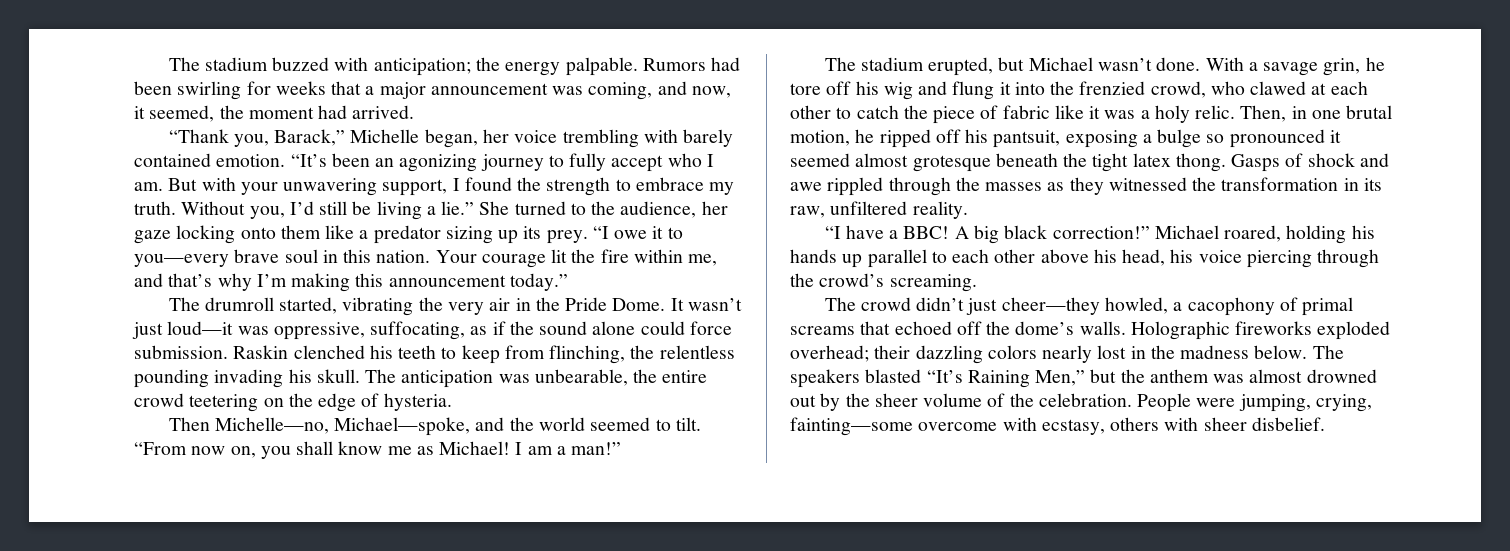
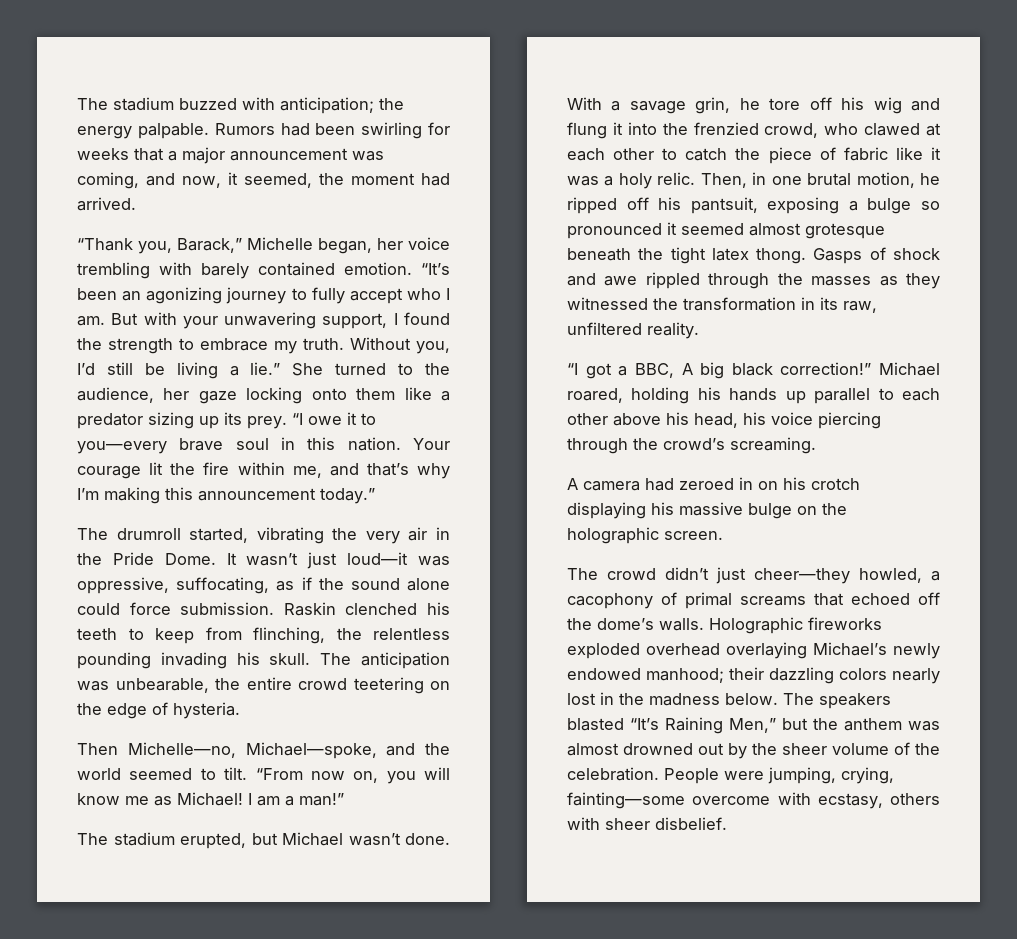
- “From now on, you shall know me as Michael!
+ “From now on, you will know me as Michael!
- “I have a BBC! A big black correction!”
+ “I got a BBC, A big black correction!”
+ A camera had zeroed in on his crotch displaying his massive bulge on the holographic screen.
- Holographic fireworks exploded overhead; their dazzling colors nearly lost in the madness below.
+ Holographic fireworks exploded overhead overlaying Michael’s newly endowed manhood; their dazzling colors nearly lost in the madness below.

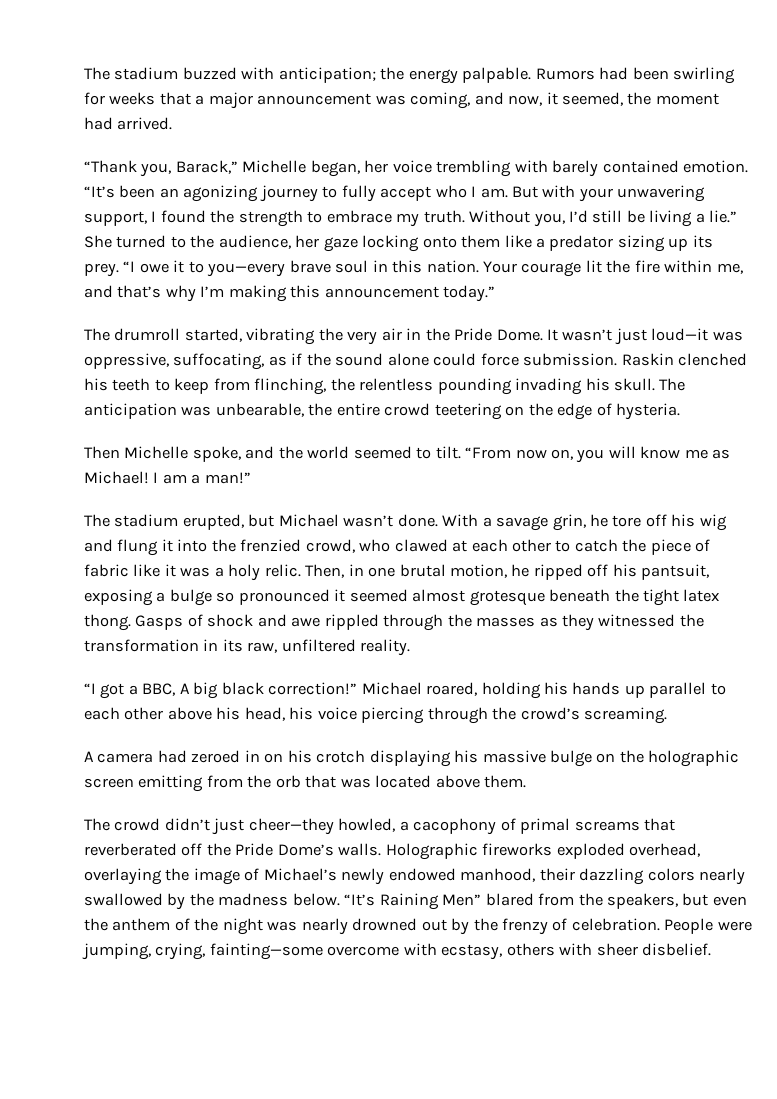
- Then Michelle—no, Michael—spoke, and the world seemed to tilt.
+ Then Michelle spoke, and the world seemed to tilt.
- A camera had zeroed in on his crotch displaying his massive bulge on the holographic screen.
+ A camera had zeroed in on his crotch displaying his massive bulge on the holographic screen emitting from the orb that was located above them.
- The crowd didn’t just cheer—they howled, a cacophony of primal screams that echoed off the dome’s walls.
+ The crowd didn’t just cheer—they howled, a cacophony of primal screams that reverberated off the Pride Dome’s walls.
- Holographic fireworks exploded overhead overlaying Michael’s newly endowed manhood; their dazzling colors nearly lost in the madness below.
+ Holographic fireworks exploded overhead, overlaying the image of Michael’s newly endowed manhood, their dazzling colors nearly swallowed by the madness below.
- The speakers blasted “It’s Raining Men,” but the anthem was almost drowned out by the sheer volume of the celebration.
+ “It’s Raining Men” blared from the speakers, but even the anthem of the night was nearly drowned out by the frenzy of celebration.

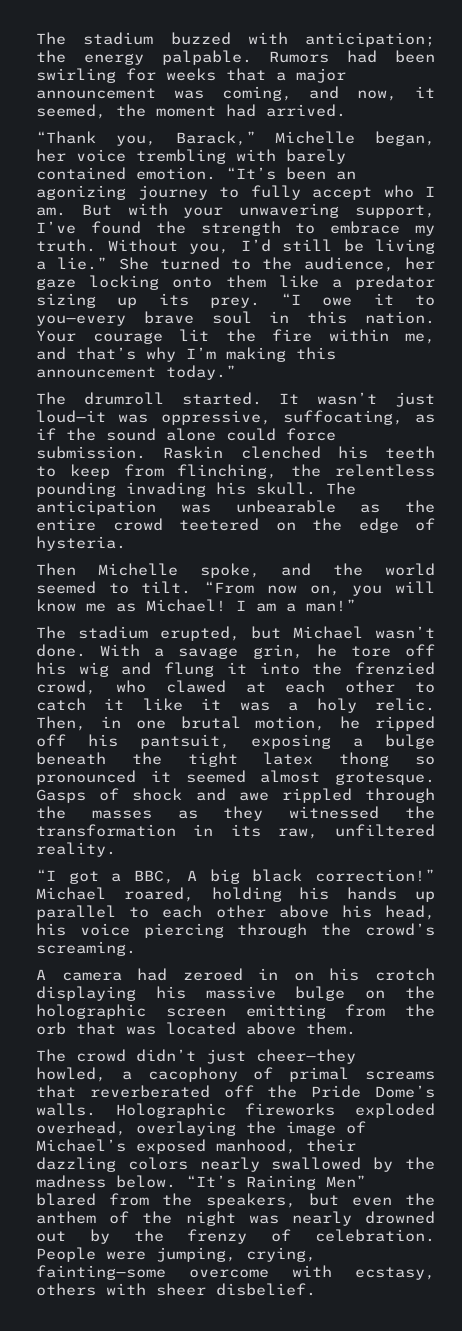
- But with your unwavering support, I found the strength to embrace my truth.
+ But with your unwavering support, I’ve found the strength to embrace my truth.
- The drumroll started, vibrating the very air in the Pride Dome.
+ The drumroll started.
- The anticipation was unbearable, the entire crowd teetering on the edge of hysteria.
+ The anticipation was unbearable as the entire crowd teetered on the edge of hysteria.
- With a savage grin, he tore off his wig and flung it into the frenzied crowd, who clawed at each other to catch the piece of fabric like it was a holy relic.
+ With a savage grin, he tore off his wig and flung it into the frenzied crowd, who clawed at each other to catch it like it was a holy relic.
- Then, in one brutal motion, he ripped off his pantsuit, exposing a bulge so pronounced it seemed almost grotesque beneath the tight latex thong.
+ Then, in one brutal motion, he ripped off his pantsuit, exposing a bulge beneath the tight latex thong so pronounced it seemed almost grotesque.
- Holographic fireworks exploded overhead, overlaying the image of Michael’s newly endowed manhood, their dazzling colors nearly swallowed by the madness below.
+ Holographic fireworks exploded overhead, overlaying the image of Michael’s exposed manhood, their dazzling colors nearly swallowed by the madness below.

